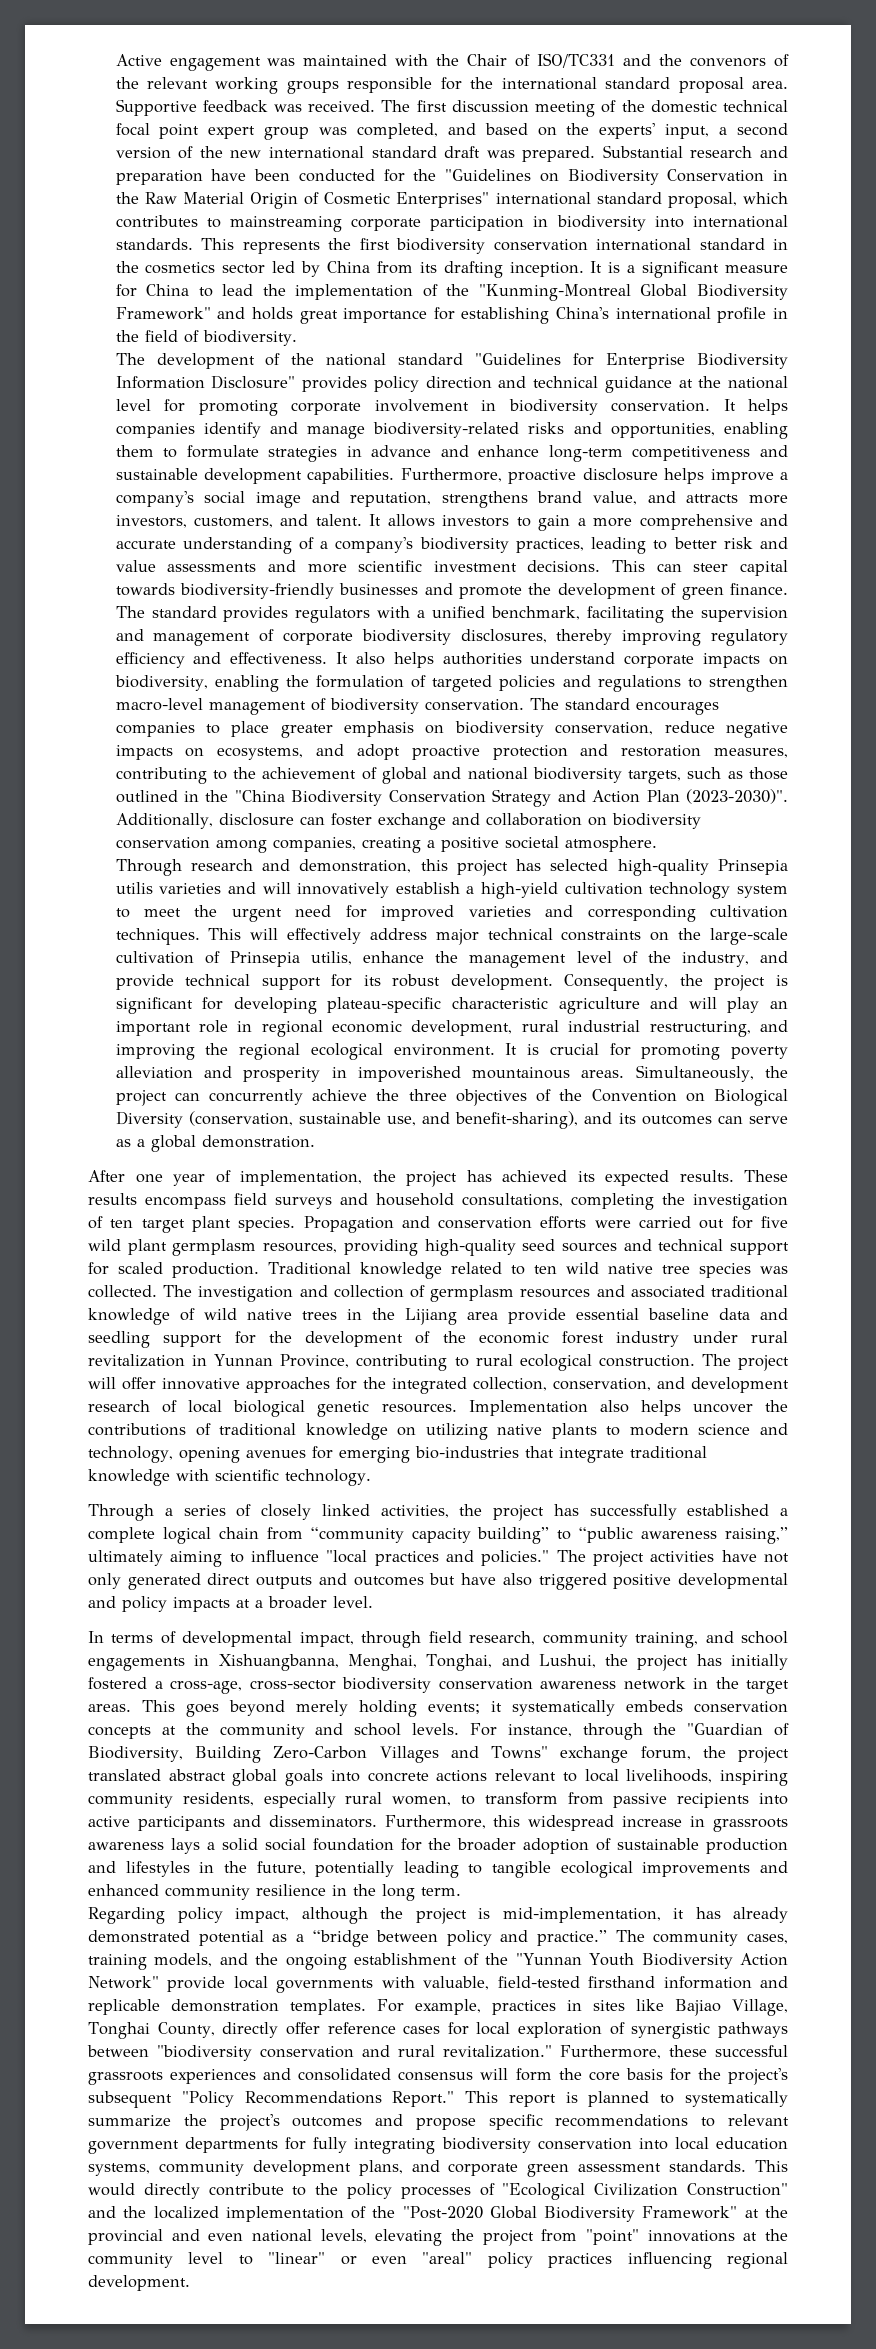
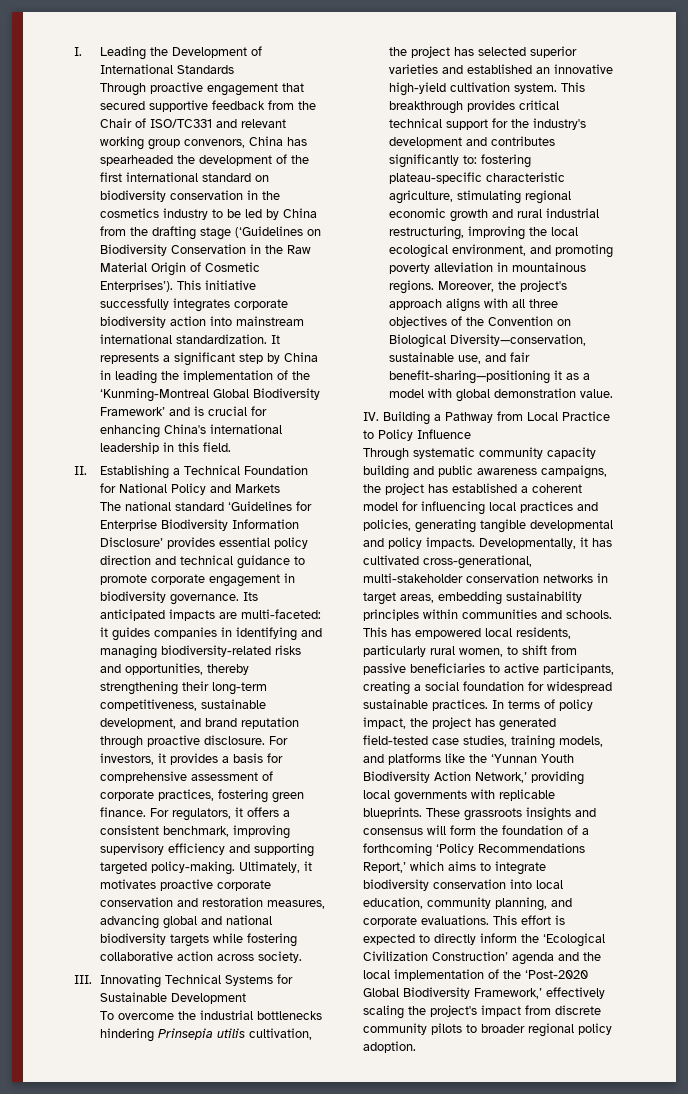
- Active engagement was maintained with the Chair of ISO/TC331 and the convenors of the relevant working groups responsible for the international standard proposal area. Supportive feedback was received. The first discussion meeting of the domestic technical focal point expert group was completed, and based on the experts' input, a second version of the new international standard draft was prepared. Substantial research and preparation have been conducted for the "Guidelines on Biodiversity Conservation in the Raw Material Origin of Cosmetic Enterprises" international standard proposal, which contributes to mainstreaming corporate participation in biodiversity into international standards. This represents the first biodiversity conservation international standard in the cosmetics sector led by China from its drafting inception. It is a significant measure for China to lead the implementation of the "Kunming-Montreal Global Biodiversity Framework" and holds great importance for establishing China's international profile in the field of biodiversity.
- The development of the national standard "Guidelines for Enterprise Biodiversity Information Disclosure" provides policy direction and technical guidance at the national level for promoting corporate involvement in biodiversity conservation. It helps companies identify and manage biodiversity-related risks and opportunities, enabling them to formulate strategies in advance and enhance long-term competitiveness and sustainable development capabilities. Furthermore, proactive disclosure helps improve a company's social image and reputation, strengthens brand value, and attracts more investors, customers, and talent. It allows investors to gain a more comprehensive and accurate understanding of a company's biodiversity practices, leading to better risk and value assessments and more scientific investment decisions. This can steer capital towards biodiversity-friendly businesses and promote the development of green finance. The standard provides regulators with a unified benchmark, facilitating the supervision and management of corporate biodiversity disclosures, thereby improving regulatory efficiency and effectiveness. It also helps authorities understand corporate impacts on biodiversity, enabling the formulation of targeted policies and regulations to strengthen macro-level management of biodiversity conservation. The standard encourages companies to place greater emphasis on biodiversity conservation, reduce negative impacts on ecosystems, and adopt proactive protection and restoration measures, contributing to the achievement of global and national biodiversity targets, such as those outlined in the "China Biodiversity Conservation Strategy and Action Plan (2023-2030)". Additionally, disclosure can foster exchange and collaboration on biodiversity conservation among companies, creating a positive societal atmosphere.
- Through research and demonstration, this project has selected high-quality Prinsepia utilis varieties and will innovatively establish a high-yield cultivation technology system to meet the urgent need for improved varieties and corresponding cultivation techniques. This will effectively address major technical constraints on the large-scale cultivation of Prinsepia utilis, enhance the management level of the industry, and provide technical support for its robust development. Consequently, the project is significant for developing plateau-specific characteristic agriculture and will play an important role in regional economic development, rural industrial restructuring, and improving the regional ecological environment. It is crucial for promoting poverty alleviation and prosperity in impoverished mountainous areas. Simultaneously, the project can concurrently achieve the three objectives of the Convention on Biological Diversity (conservation, sustainable use, and benefit-sharing), and its outcomes can serve as a global demonstration.
- After one year of implementation, the project has achieved its expected results. These results encompass field surveys and household consultations, completing the investigation of ten target plant species. Propagation and conservation efforts were carried out for five wild plant germplasm resources, providing high-quality seed sources and technical support for scaled production. Traditional knowledge related to ten wild native tree species was collected. The investigation and collection of germplasm resources and associated traditional knowledge of wild native trees in the Lijiang area provide essential baseline data and seedling support for the development of the economic forest industry under rural revitalization in Yunnan Province, contributing to rural ecological construction. The project will offer innovative approaches for the integrated collection, conservation, and development research of local biological genetic resources. Implementation also helps uncover the contributions of traditional knowledge on utilizing native plants to modern science and technology, opening avenues for emerging bio-industries that integrate traditional knowledge with scientific technology.
- Through a series of closely linked activities, the project has successfully established a complete logical chain from “community capacity building” to “public awareness raising,” ultimately aiming to influence "local practices and policies." The project activities have not only generated direct outputs and outcomes but have also triggered positive developmental and policy impacts at a broader level.
- In terms of developmental impact, through field research, community training, and school engagements in Xishuangbanna, Menghai, Tonghai, and Lushui, the project has initially fostered a cross-age, cross-sector biodiversity conservation awareness network in the target areas. This goes beyond merely holding events; it systematically embeds conservation concepts at the community and school levels. For instance, through the "Guardian of Biodiversity, Building Zero-Carbon Villages and Towns" exchange forum, the project translated abstract global goals into concrete actions relevant to local livelihoods, inspiring community residents, especially rural women, to transform from passive recipients into active participants and disseminators. Furthermore, this widespread increase in grassroots awareness lays a solid social foundation for the broader adoption of sustainable production and lifestyles in the future, potentially leading to tangible ecological improvements and enhanced community resilience in the long term.
- Regarding policy impact, although the project is mid-implementation, it has already demonstrated potential as a “bridge between policy and practice.” The community cases, training models, and the ongoing establishment of the "Yunnan Youth Biodiversity Action Network" provide local governments with valuable, field-tested firsthand information and replicable demonstration templates. For example, practices in sites like Bajiao Village, Tonghai County, directly offer reference cases for local exploration of synergistic pathways between "biodiversity conservation and rural revitalization." Furthermore, these successful grassroots experiences and consolidated consensus will form the core basis for the project's subsequent "Policy Recommendations Report." This report is planned to systematically summarize the project's outcomes and propose specific recommendations to relevant government departments for fully integrating biodiversity conservation into local education systems, community development plans, and corporate green assessment standards. This would directly contribute to the policy processes of "Ecological Civilization Construction" and the localized implementation of the "Post-2020 Global Biodiversity Framework" at the provincial and even national levels, elevating the project from "point" innovations at the community level to "linear" or even "areal" policy practices influencing regional development.
+ I. Leading the Development of International Standards
+ Through proactive engagement that secured supportive feedback from the Chair of ISO/TC331 and relevant working group convenors, China has spearheaded the development of the first international standard on biodiversity conservation in the cosmetics industry to be led by China from the drafting stage (‘Guidelines on Biodiversity Conservation in the Raw Material Origin of Cosmetic Enterprises’). This initiative successfully integrates corporate biodiversity action into mainstream international standardization. It represents a significant step by China in leading the implementation of the ‘Kunming-Montreal Global Biodiversity Framework’ and is crucial for enhancing China's international leadership in this field.
+ II. Establishing a Technical Foundation for National Policy and Markets
+ The national standard ‘Guidelines for Enterprise Biodiversity Information Disclosure’ provides essential policy direction and technical guidance to promote corporate engagement in biodiversity governance. Its anticipated impacts are multi-faceted: it guides companies in identifying and managing biodiversity-related risks and opportunities, thereby strengthening their long-term competitiveness, sustainable development, and brand reputation through proactive disclosure. For investors, it provides a basis for comprehensive assessment of corporate practices, fostering green finance. For regulators, it offers a consistent benchmark, improving supervisory efficiency and supporting targeted policy-making. Ultimately, it motivates proactive corporate conservation and restoration measures, advancing global and national biodiversity targets while fostering collaborative action across society.
+ III. Innovating Technical Systems for Sustainable Development
+ To overcome the industrial bottlenecks hindering Prinsepia utilis cultivation, the project has selected superior varieties and established an innovative high-yield cultivation system. This breakthrough provides critical technical support for the industry's development and contributes significantly to: fostering plateau-specific characteristic agriculture, stimulating regional economic growth and rural industrial restructuring, improving the local ecological environment, and promoting poverty alleviation in mountainous regions. Moreover, the project's approach aligns with all three objectives of the Convention on Biological Diversity—conservation, sustainable use, and fair benefit-sharing—positioning it as a model with global demonstration value.
+ IV. Building a Pathway from Local Practice to Policy Influence
+ Through systematic community capacity building and public awareness campaigns, the project has established a coherent model for influencing local practices and policies, generating tangible developmental and policy impacts. Developmentally, it has cultivated cross-generational, multi-stakeholder conservation networks in target areas, embedding sustainability principles within communities and schools. This has empowered local residents, particularly rural women, to shift from passive beneficiaries to active participants, creating a social foundation for widespread sustainable practices. In terms of policy impact, the project has generated field-tested case studies, training models, and platforms like the ‘Yunnan Youth Biodiversity Action Network,’ providing local governments with replicable blueprints. These grassroots insights and consensus will form the foundation of a forthcoming ‘Policy Recommendations Report,’ which aims to integrate biodiversity conservation into local education, community planning, and corporate evaluations. This effort is expected to directly inform the ‘Ecological Civilization Construction’ agenda and the local implementation of the ‘Post-2020 Global Biodiversity Framework,’ effectively scaling the project's impact from discrete community pilots to broader regional policy adoption.

